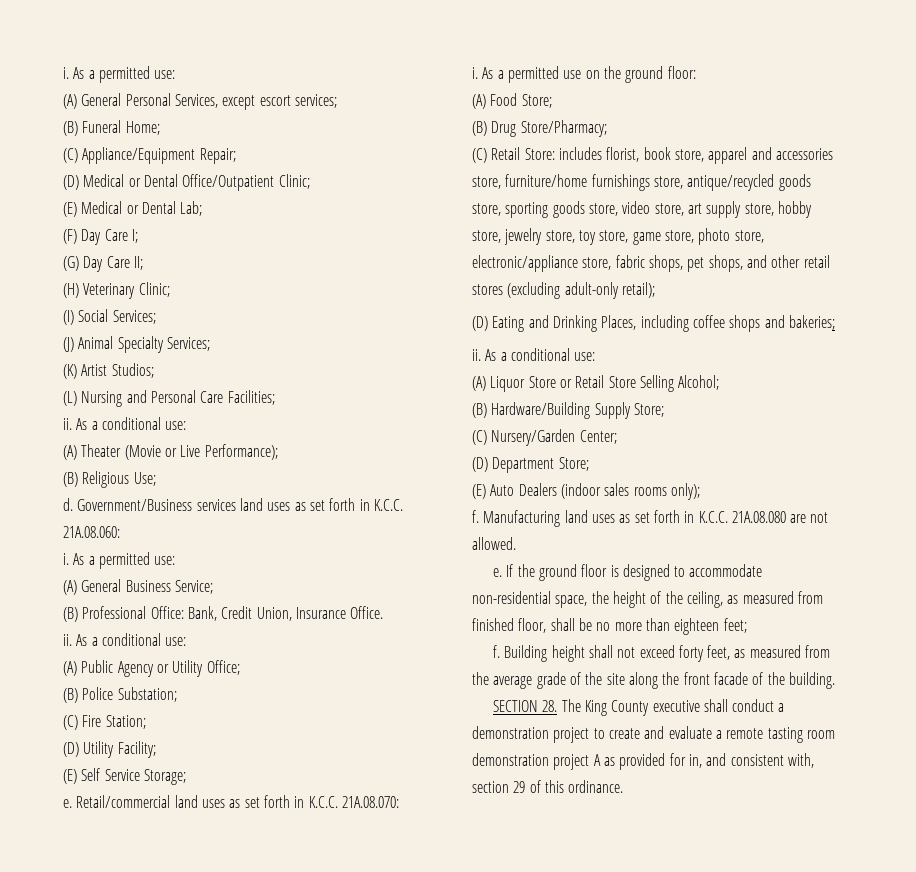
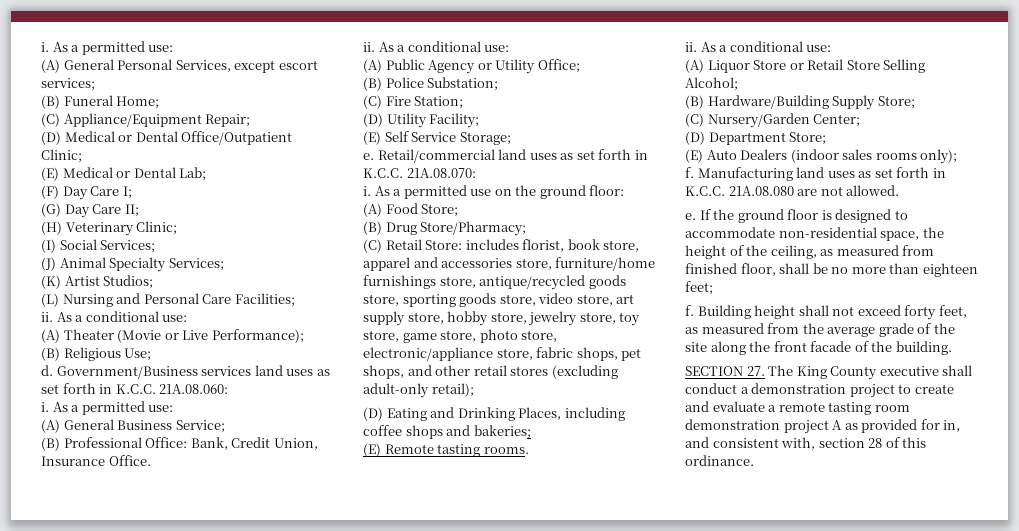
+ (E) Remote tasting rooms.
- SECTION 28. The King County executive shall conduct a demonstration project to create and evaluate a remote tasting room demonstration project A as provided for in, and consistent with, section 29 of this ordinance.
+ SECTION 27. The King County executive shall conduct a demonstration project to create and evaluate a remote tasting room demonstration project A as provided for in, and consistent with, section 28 of this ordinance.

